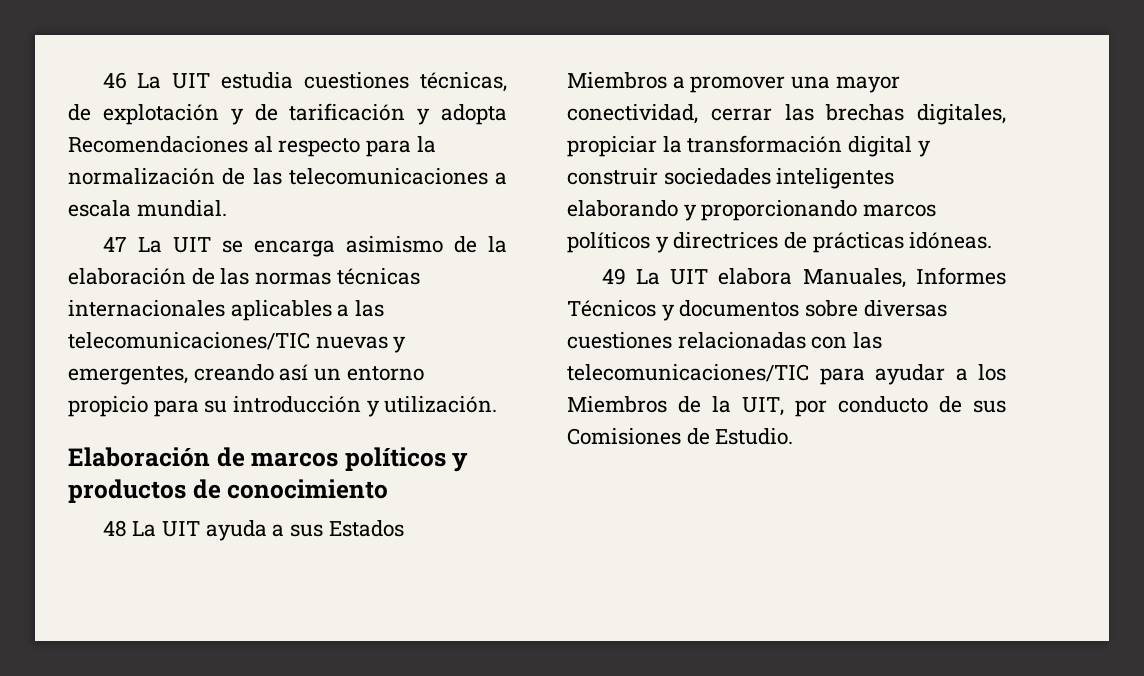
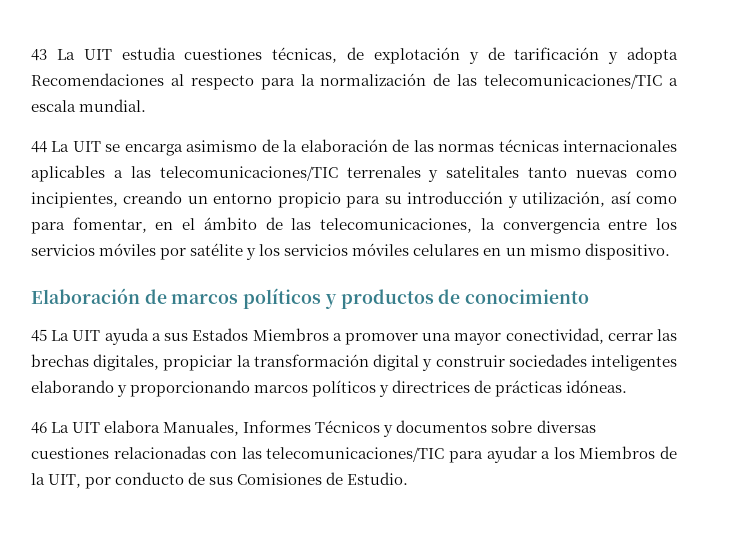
- 46 La UIT estudia cuestiones técnicas, de explotación y de tarificación y adopta Recomendaciones al respecto para la normalización de las telecomunicaciones a escala mundial.
+ 43 La UIT estudia cuestiones técnicas, de explotación y de tarificación y adopta Recomendaciones al respecto para la normalización de las telecomunicaciones/TIC a escala mundial.
- 47 La UIT se encarga asimismo de la elaboración de las normas técnicas internacionales aplicables a las telecomunicaciones/TIC nuevas y emergentes, creando así un entorno propicio para su introducción y utilización.
+ 44 La UIT se encarga asimismo de la elaboración de las normas técnicas internacionales aplicables a las telecomunicaciones/TIC terrenales y satelitales tanto nuevas como incipientes, creando un entorno propicio para su introducción y utilización, así como para fomentar, en el ámbito de las telecomunicaciones, la convergencia entre los servicios móviles por satélite y los servicios móviles celulares en un mismo dispositivo.
- 48 La UIT ayuda a sus Estados Miembros a promover una mayor conectividad, cerrar las brechas digitales, propiciar la transformación digital y construir sociedades inteligentes elaborando y proporcionando marcos políticos y directrices de prácticas idóneas.
+ 45 La UIT ayuda a sus Estados Miembros a promover una mayor conectividad, cerrar las brechas digitales, propiciar la transformación digital y construir sociedades inteligentes elaborando y proporcionando marcos políticos y directrices de prácticas idóneas.
- 49 La UIT elabora Manuales, Informes Técnicos y documentos sobre diversas cuestiones relacionadas con las telecomunicaciones/TIC para ayudar a los Miembros de la UIT, por conducto de sus Comisiones de Estudio.
+ 46 La UIT elabora Manuales, Informes Técnicos y documentos sobre diversas cuestiones relacionadas con las telecomunicaciones/TIC para ayudar a los Miembros de la UIT, por conducto de sus Comisiones de Estudio.

